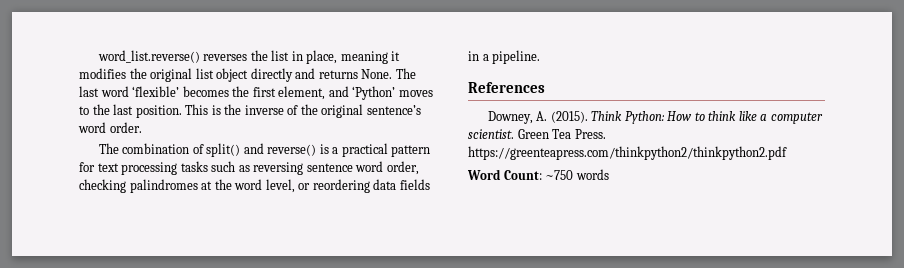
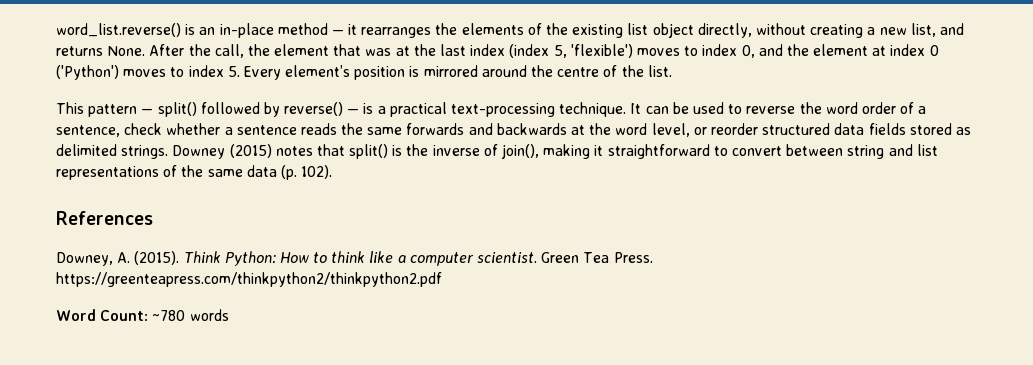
- word_list.reverse() reverses the list in place, meaning it modifies the original list object directly and returns None. The last word ‘flexible’ becomes the first element, and ‘Python’ moves to the last position. This is the inverse of the original sentence’s word order.
- The combination of split() and reverse() is a practical pattern for text processing tasks such as reversing sentence word order, checking palindromes at the word level, or reordering data fields in a pipeline.
+ word_list.reverse() is an in-place method — it rearranges the elements of the existing list object directly, without creating a new list, and returns None. After the call, the element that was at the last index (index 5, 'flexible') moves to index 0, and the element at index 0 ('Python') moves to index 5. Every element’s position is mirrored around the centre of the list.
+ This pattern — split() followed by reverse() — is a practical text-processing technique. It can be used to reverse the word order of a sentence, check whether a sentence reads the same forwards and backwards at the word level, or reorder structured data fields stored as delimited strings. Downey (2015) notes that split() is the inverse of join(), making it straightforward to convert between string and list representations of the same data (p. 102).
- Word Count: ~750 words
+ Word Count: ~780 words

